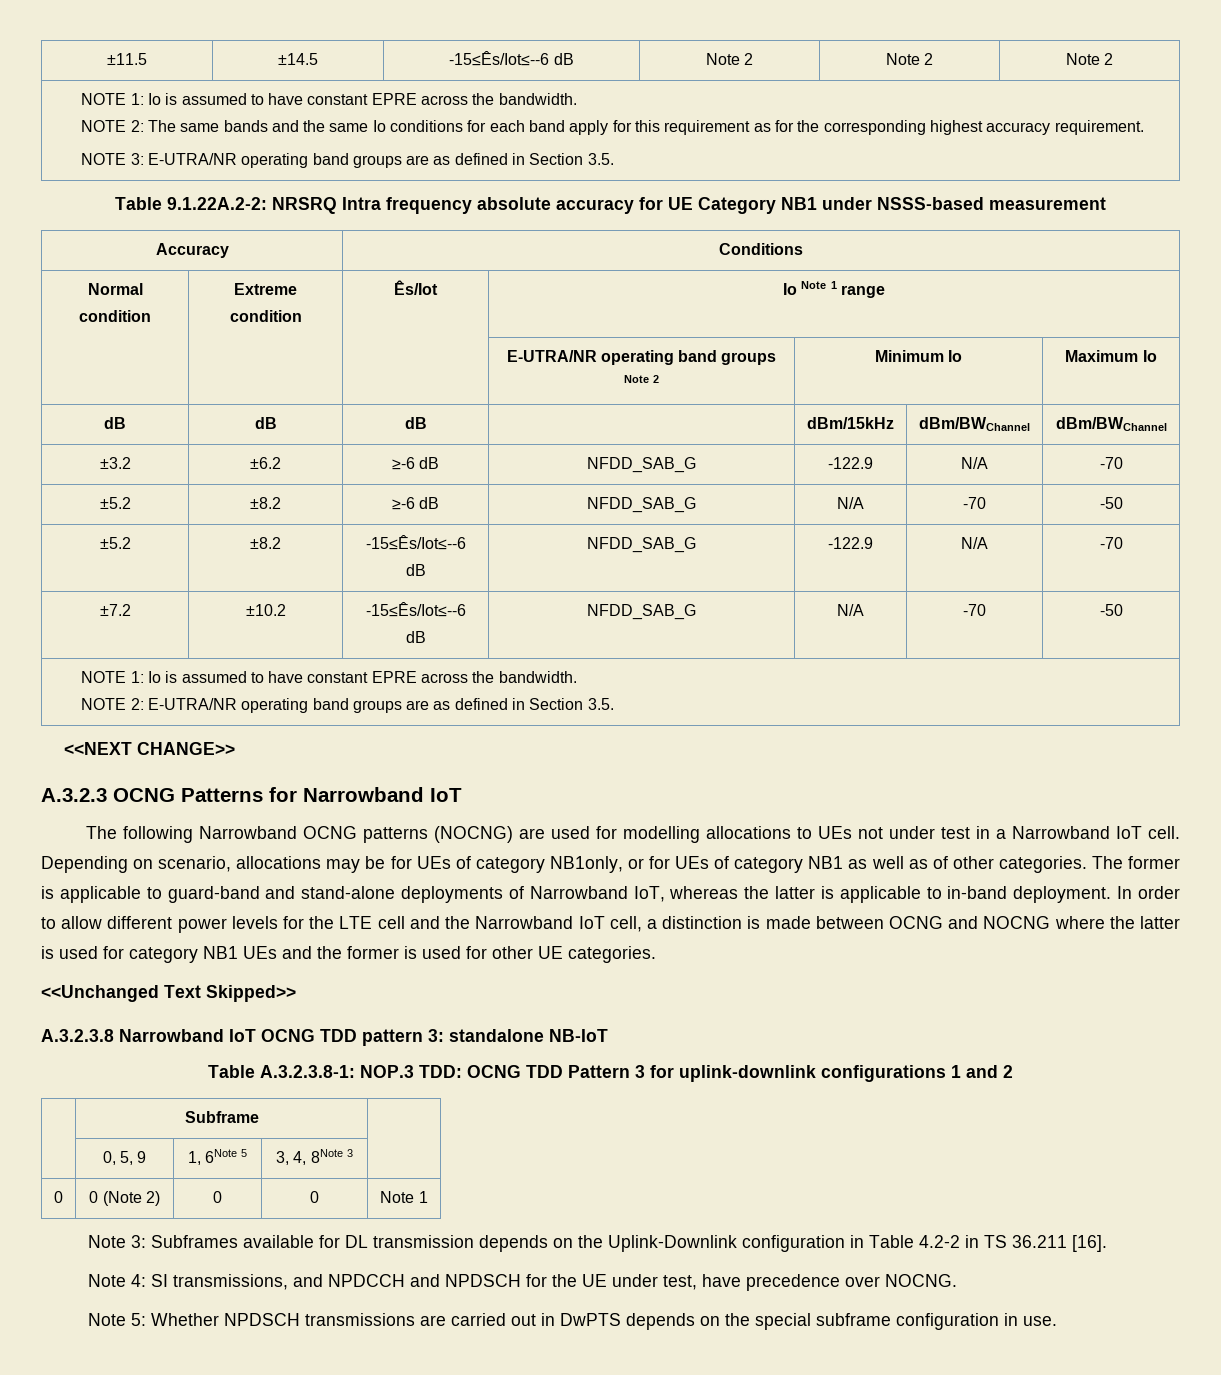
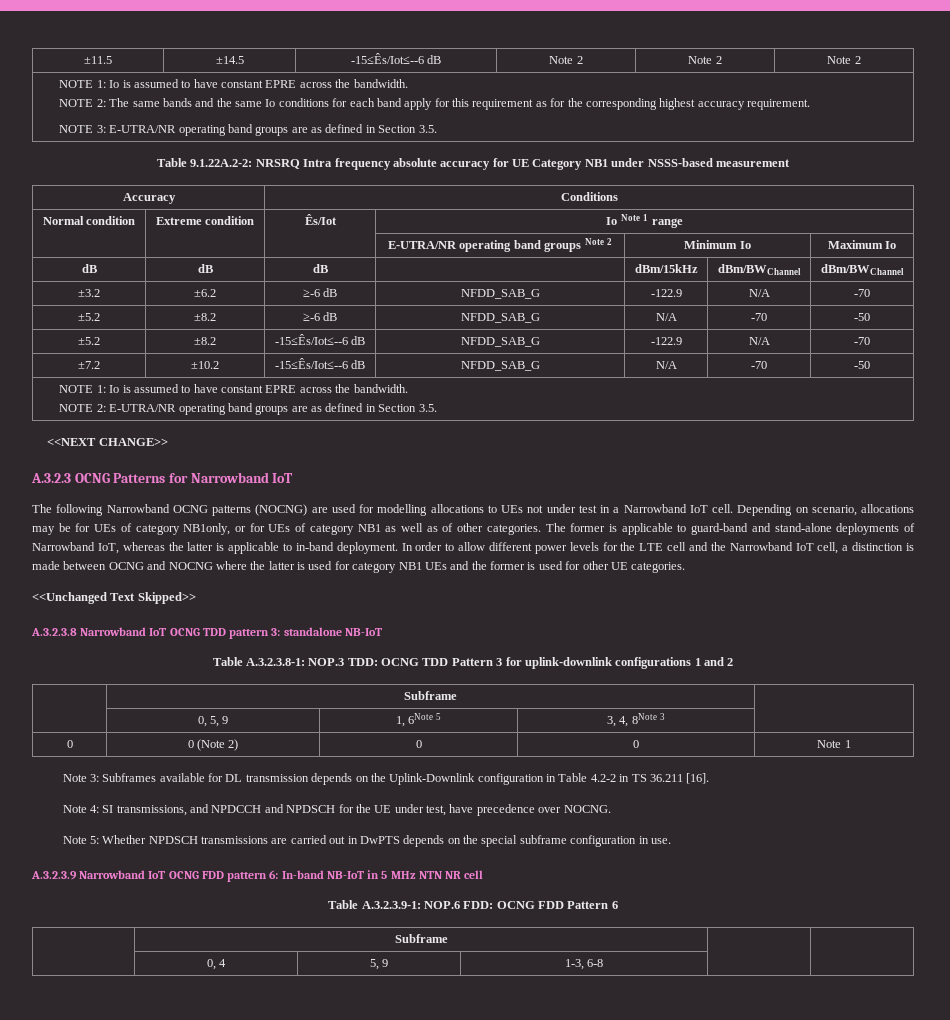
+ A.3.2.3.9 Narrowband IoT OCNG FDD pattern 6: In-band NB-IoT in 5 MHz NTN NR cell
+ Table A.3.2.3.9-1: NOP.6 FDD: OCNG FDD Pattern 6
+ | Subframe | |
+ | 0, 4 | 5, 9 | 1-3, 6-8 | |

